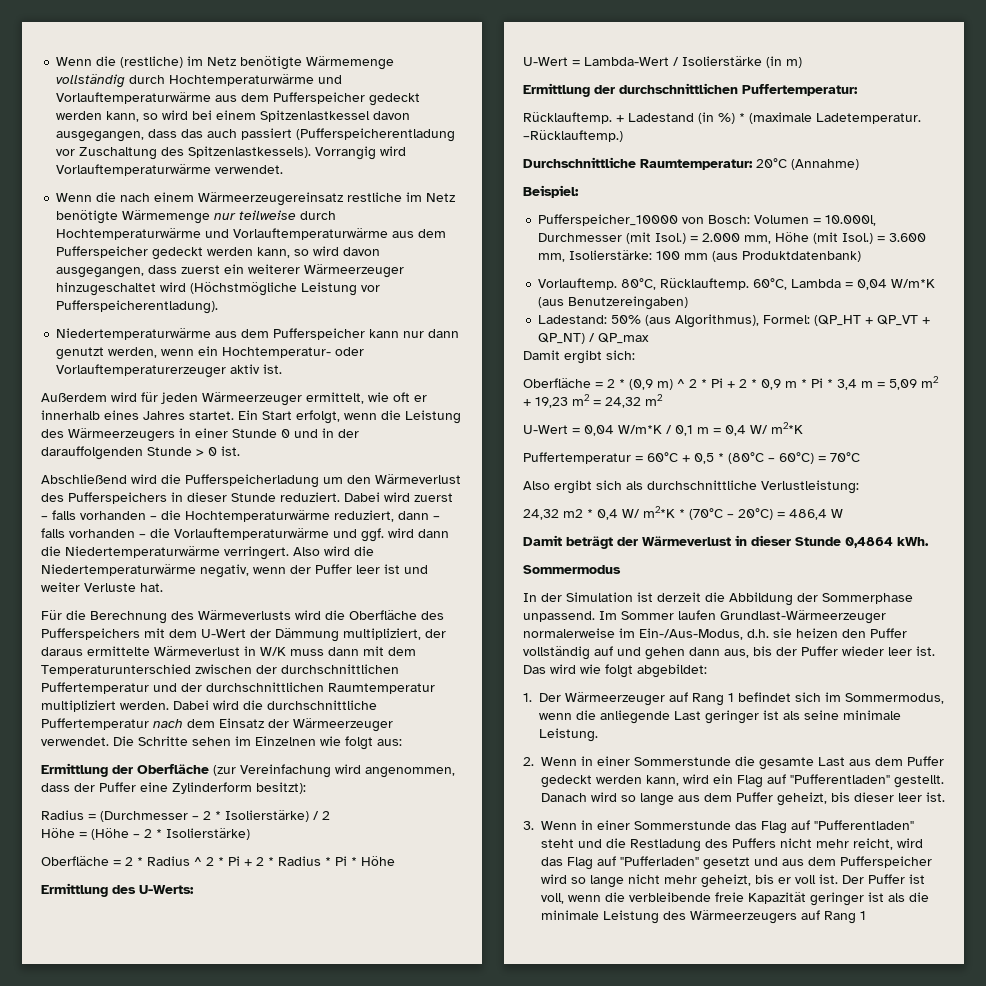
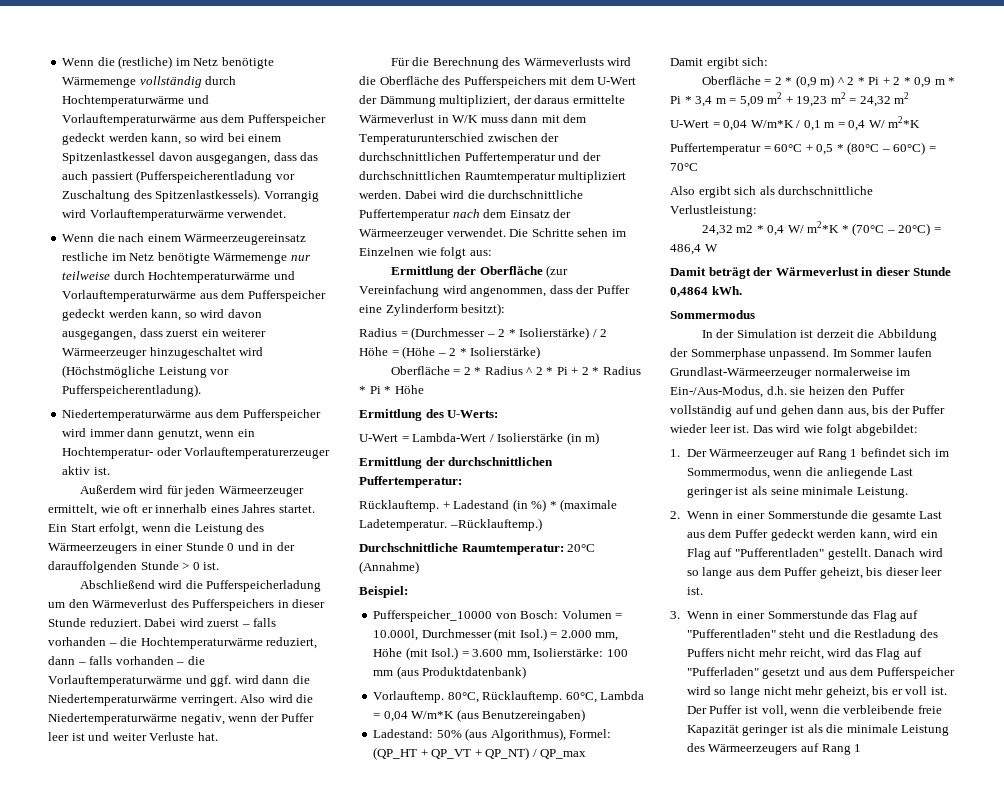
- Niedertemperaturwärme aus dem Pufferspeicher kann nur dann genutzt werden, wenn ein Hochtemperatur- oder Vorlauftemperaturerzeuger aktiv ist.
+ Niedertemperaturwärme aus dem Pufferspeicher wird immer dann genutzt, wenn ein Hochtemperatur- oder Vorlauftemperaturerzeuger aktiv ist.

